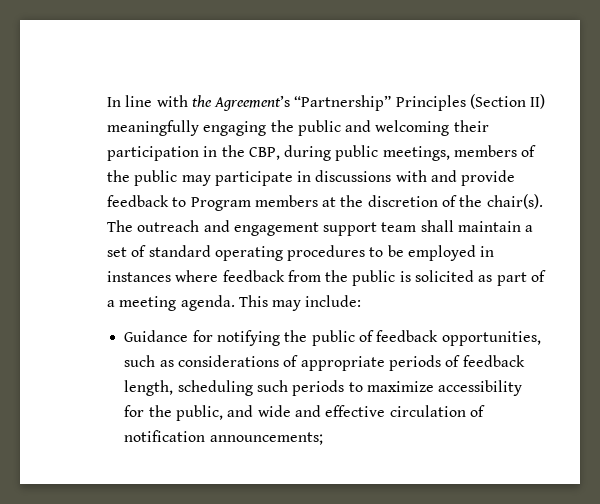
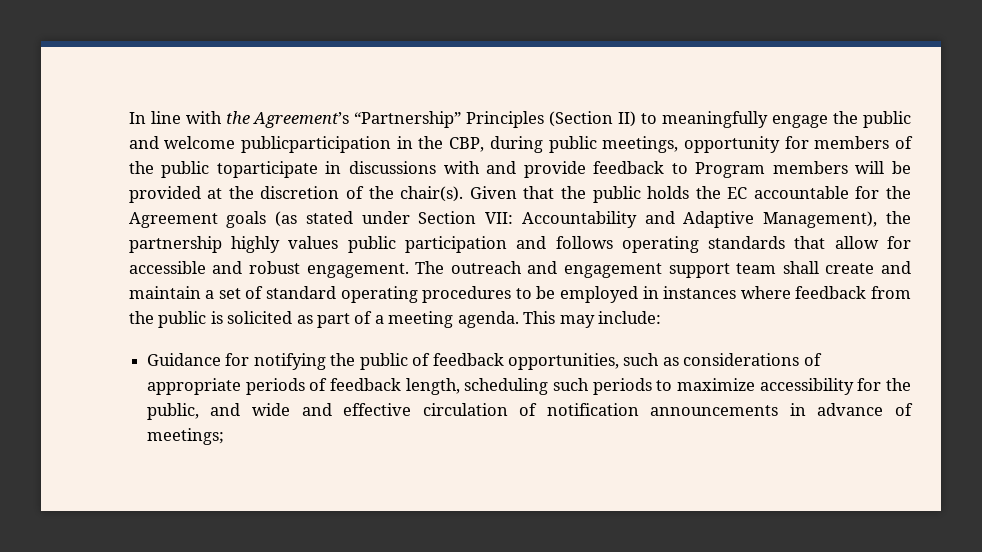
- In line with the Agreement’s “Partnership” Principles (Section II) meaningfully engaging the public and welcoming their participation in the CBP, during public meetings, members of the public may participate in discussions with and provide feedback to Program members at the discretion of the chair(s).
+ In line with the Agreement’s “Partnership” Principles (Section II) to meaningfully engage the public and welcome publicparticipation in the CBP, during public meetings, opportunity for members of the public toparticipate in discussions with and provide feedback to Program members will be provided at the discretion of the chair(s).
+ Given that the public holds the EC accountable for the Agreement goals (as stated under Section VII: Accountability and Adaptive Management), the partnership highly values public participation and follows operating standards that allow for accessible and robust engagement.
- The outreach and engagement support team shall maintain a set of standard operating procedures to be employed in instances where feedback from the public is solicited as part of a meeting agenda.
+ The outreach and engagement support team shall create and maintain a set of standard operating procedures to be employed in instances where feedback from the public is solicited as part of a meeting agenda.
- Guidance for notifying the public of feedback opportunities, such as considerations of appropriate periods of feedback length, scheduling such periods to maximize accessibility for the public, and wide and effective circulation of notification announcements;
+ Guidance for notifying the public of feedback opportunities, such as considerations of appropriate periods of feedback length, scheduling such periods to maximize accessibility for the public, and wide and effective circulation of notification announcements in advance of meetings;

